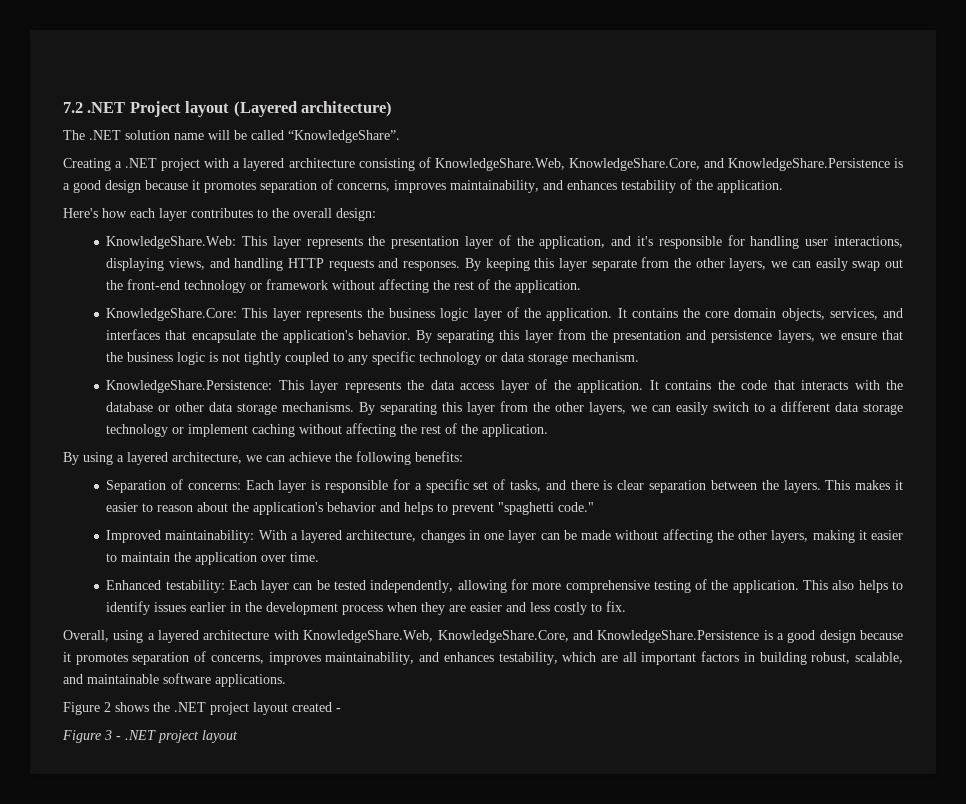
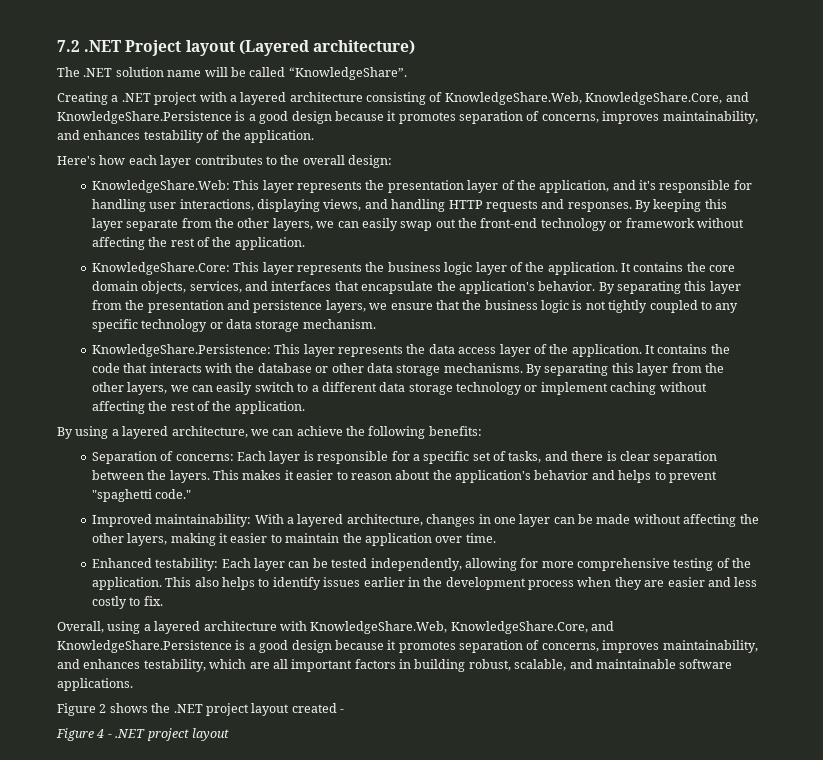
- Figure 3 - .NET project layout
+ Figure 4 - .NET project layout

